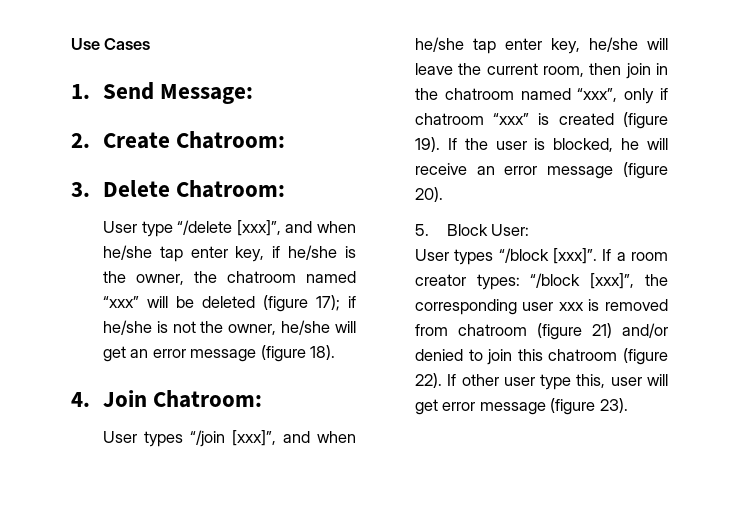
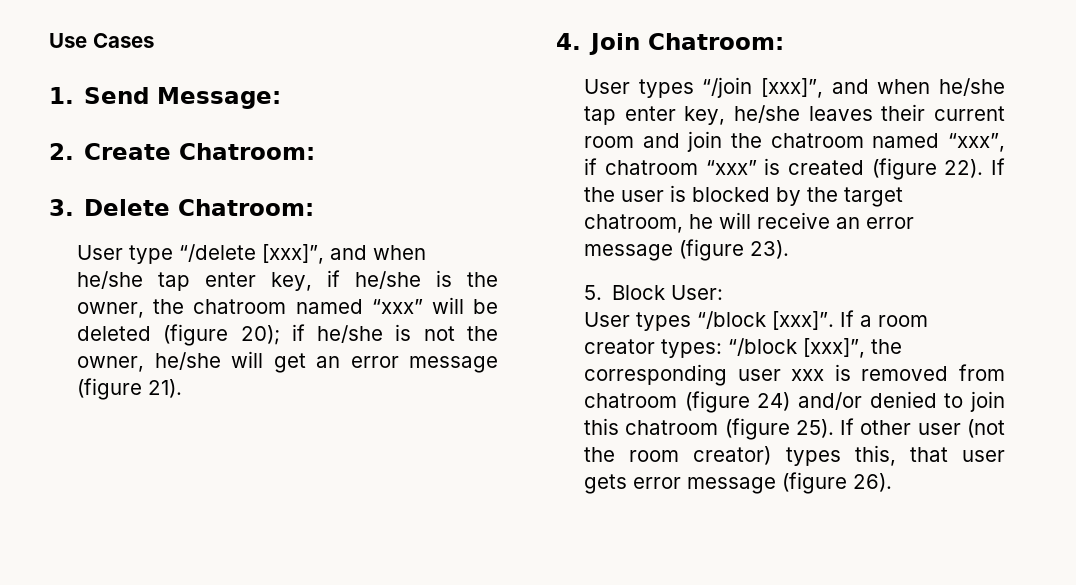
- User type “/delete [xxx]”, and when he/she tap enter key, if he/she is the owner, the chatroom named “xxx” will be deleted (figure 17); if he/she is not the owner, he/she will get an error message (figure 18).
+ User type “/delete [xxx]”, and when he/she tap enter key, if he/she is the owner, the chatroom named “xxx” will be deleted (figure 20); if he/she is not the owner, he/she will get an error message (figure 21).
- User types “/join [xxx]”, and when he/she tap enter key, he/she will leave the current room, then join in the chatroom named “xxx”, only if chatroom “xxx” is created (figure 19).
+ User types “/join [xxx]”, and when he/she tap enter key, he/she leaves their current room and join the chatroom named “xxx”, if chatroom “xxx” is created (figure 22).
- If the user is blocked, he will receive an error message (figure 20).
+ If the user is blocked by the target chatroom, he will receive an error message (figure 23).
- If a room creator types: “/block [xxx]”, the corresponding user xxx is removed from chatroom (figure 21) and/or denied to join this chatroom (figure 22).
+ If a room creator types: “/block [xxx]”, the corresponding user xxx is removed from chatroom (figure 24) and/or denied to join this chatroom (figure 25).
- If other user type this, user will get error message (figure 23).
+ If other user (not the room creator) types this, that user gets error message (figure 26).

